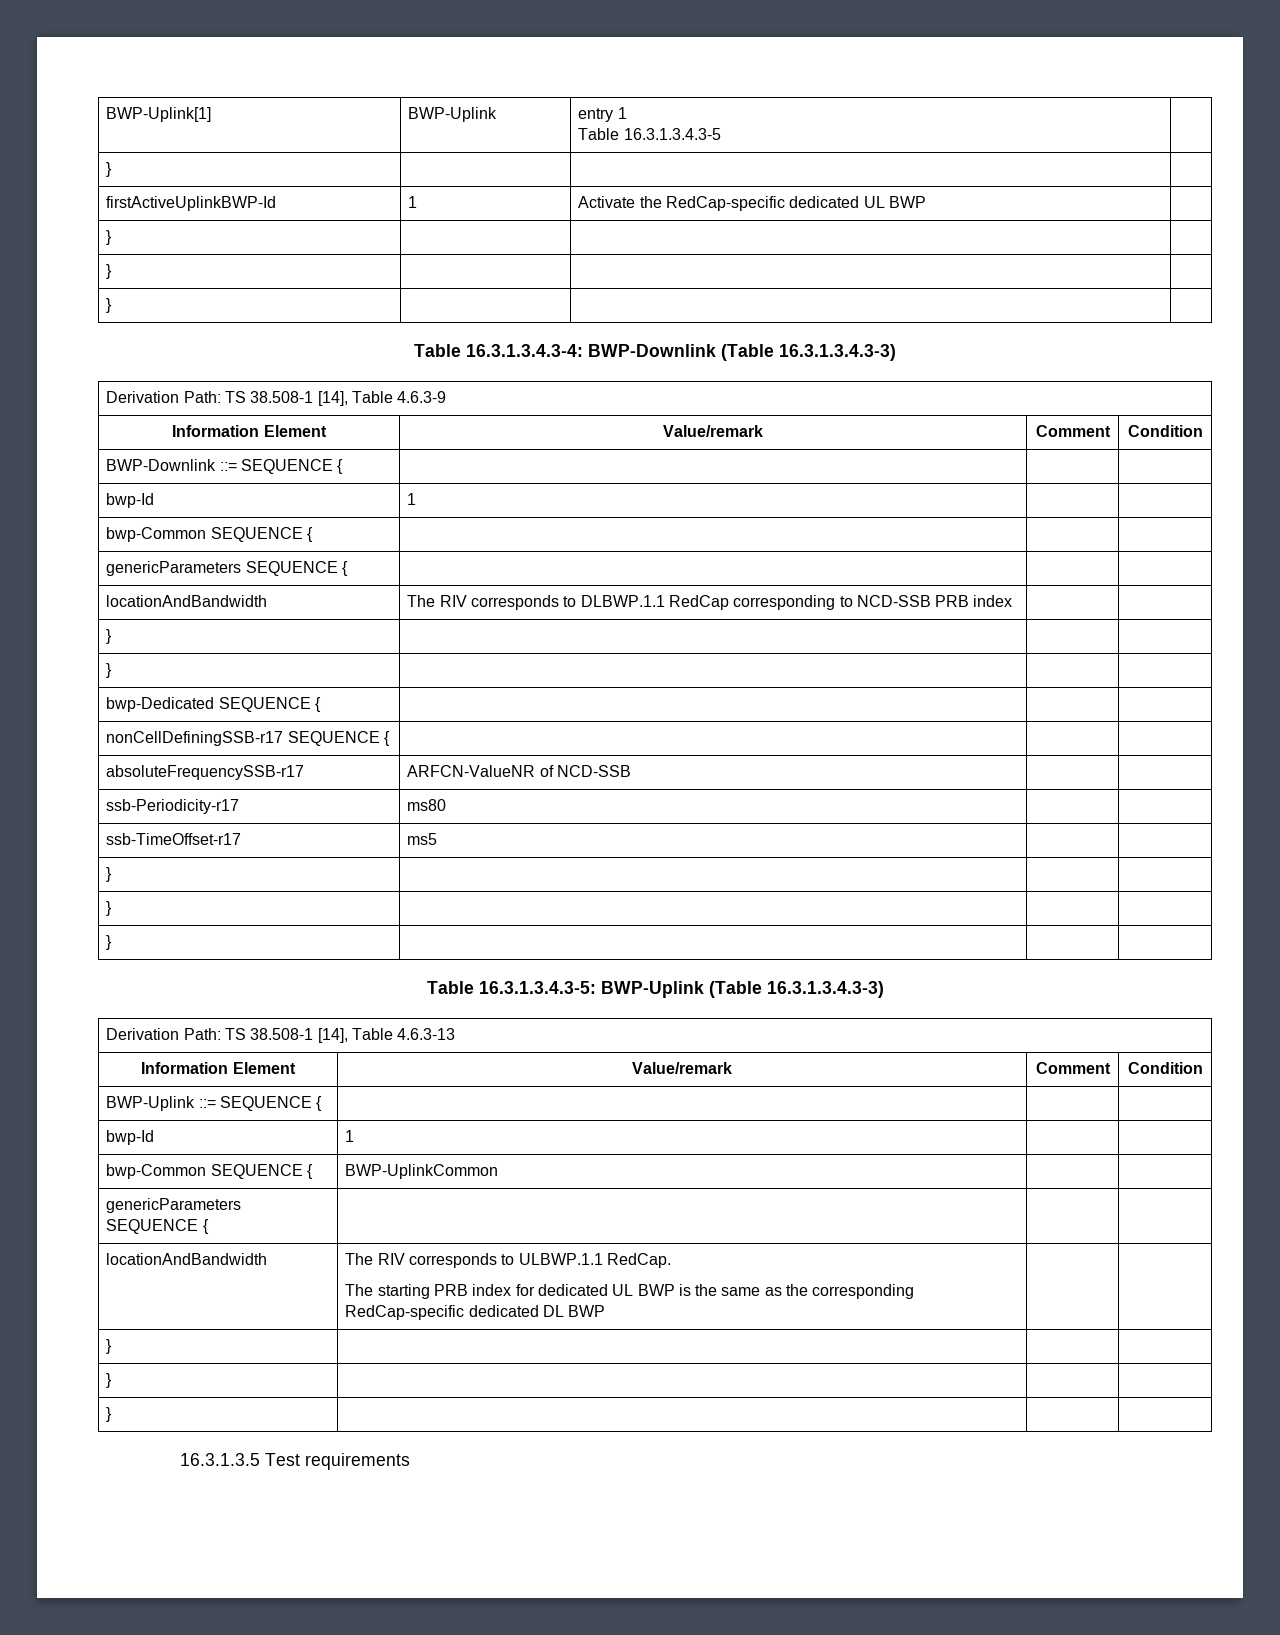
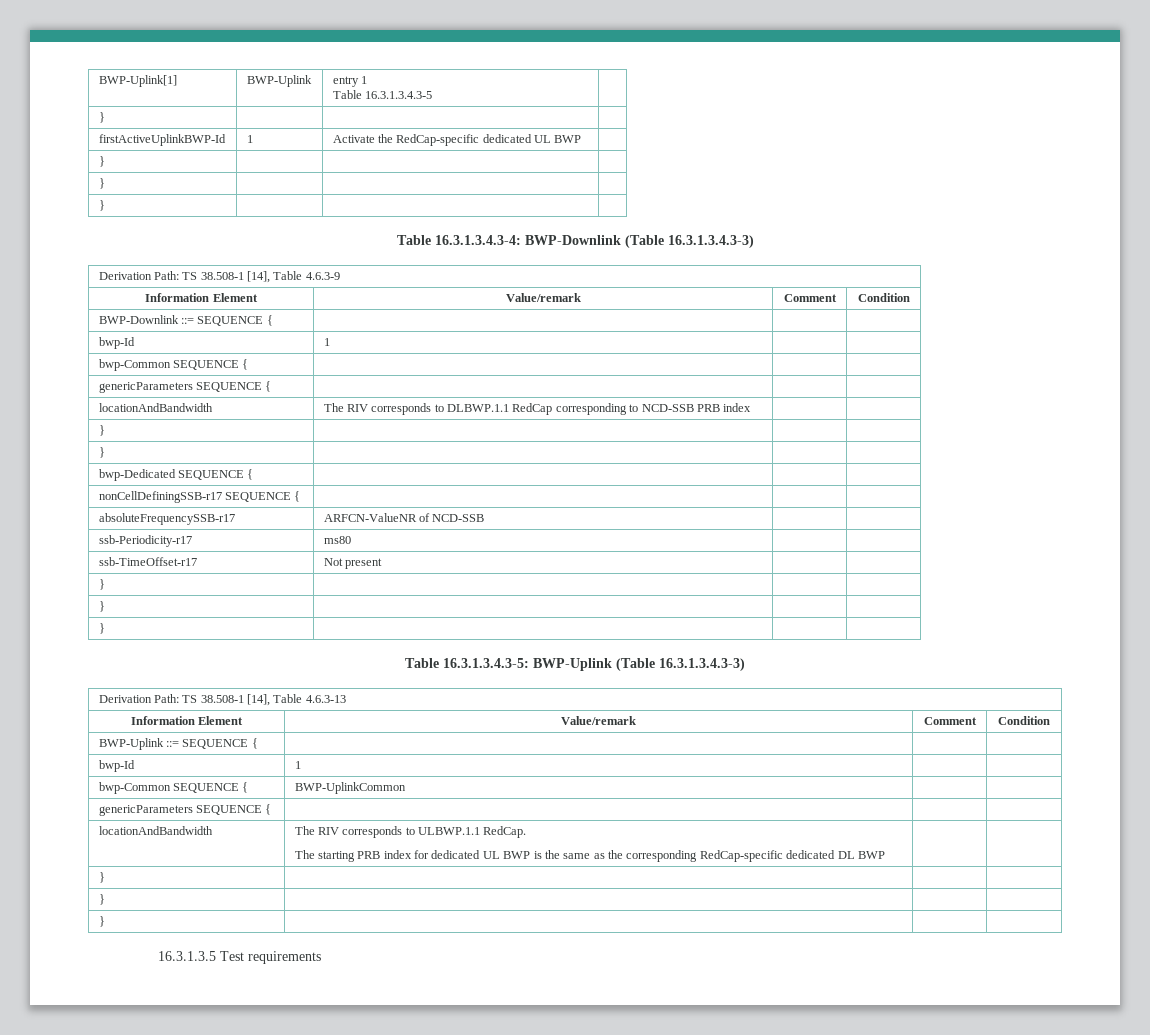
- ssb-TimeOffset-r17 | ms5 | |
+ ssb-TimeOffset-r17 | Not present | |

